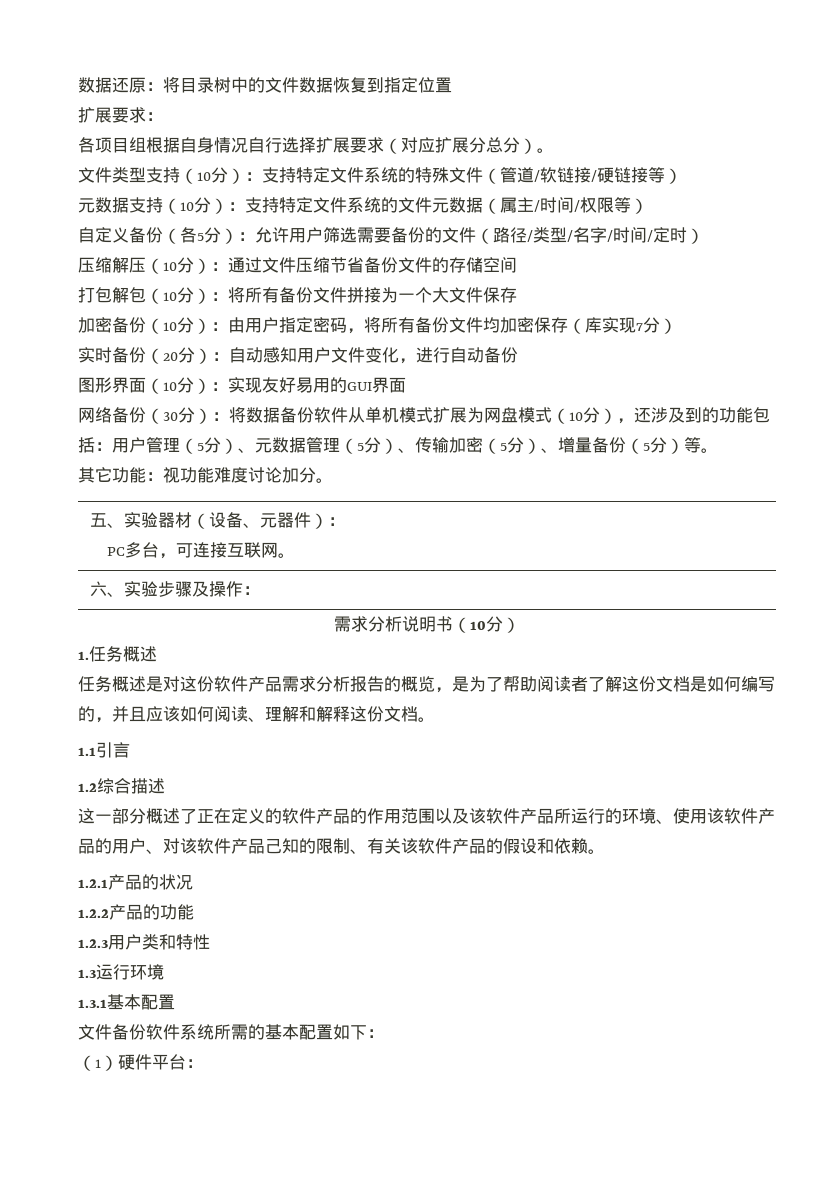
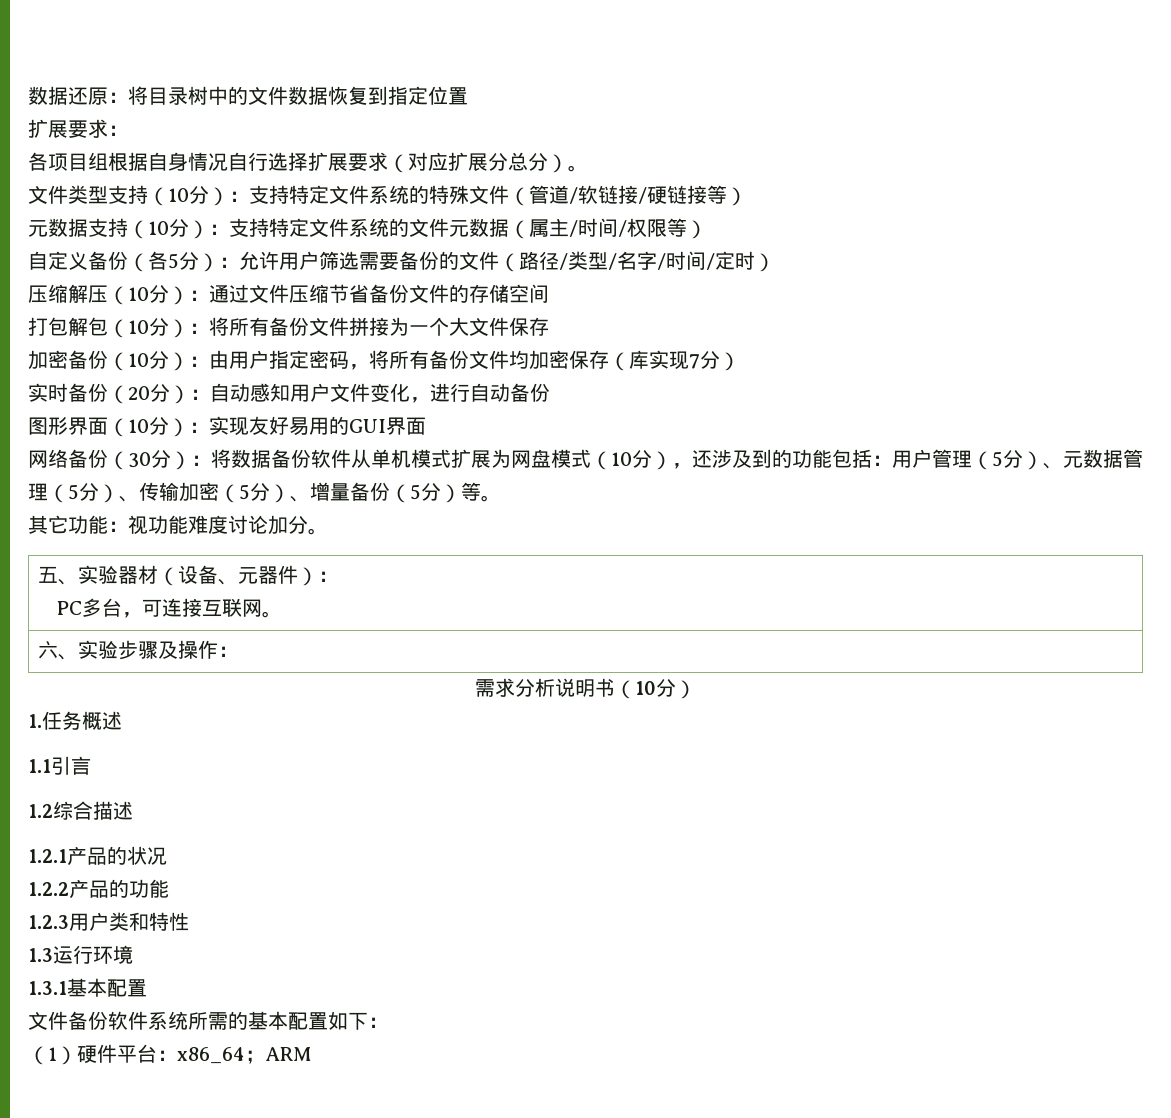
- 任务概述是对这份软件产品需求分析报告的概览，是为了帮助阅读者了解这份文档是如何编写的，并且应该如何阅读、理解和解释这份文档。
- 这一部分概述了正在定义的软件产品的作用范围以及该软件产品所运行的环境、使用该软件产品的用户、对该软件产品己知的限制、有关该软件产品的假设和依赖。
- （1）硬件平台：
+ （1）硬件平台：x86_64；ARM

